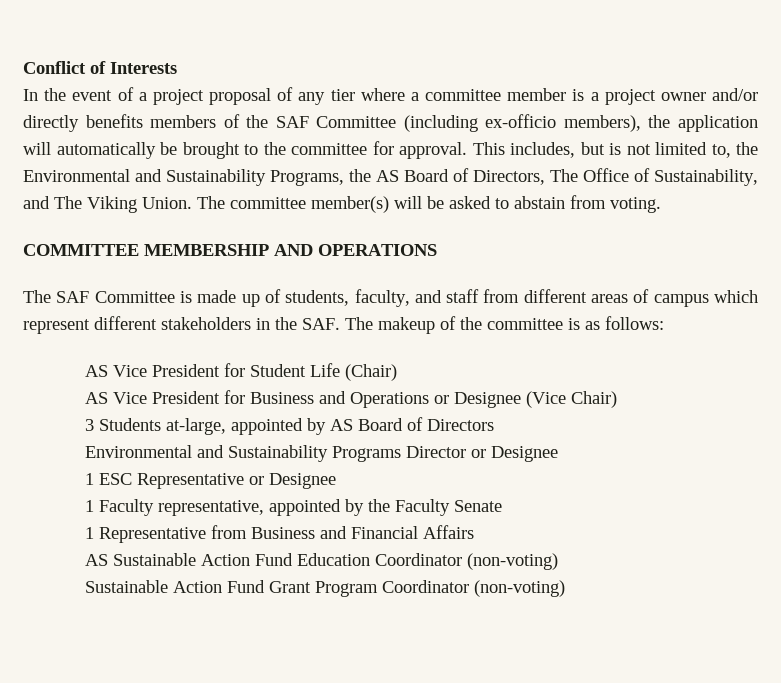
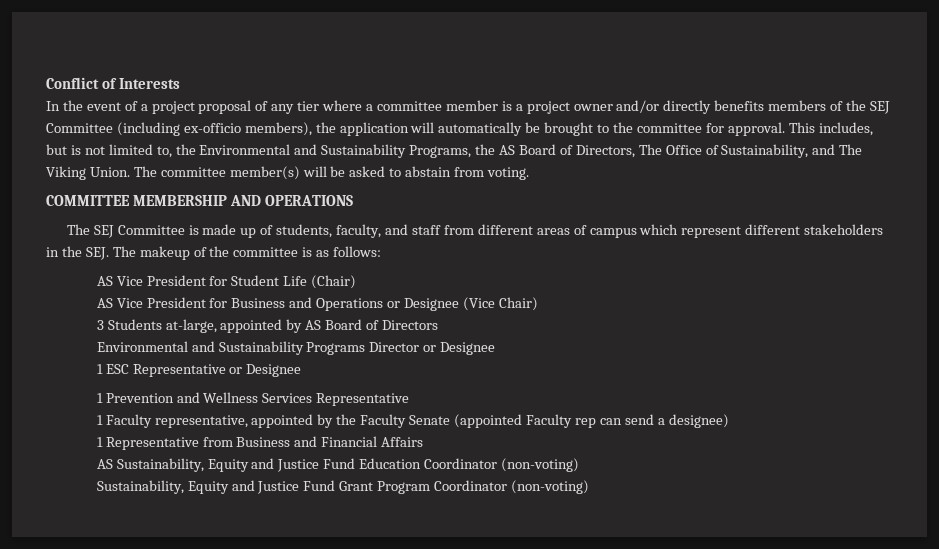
- In the event of a project proposal of any tier where a committee member is a project owner and/or directly benefits members of the SAF Committee (including ex-officio members), the application will automatically be brought to the committee for approval.
+ In the event of a project proposal of any tier where a committee member is a project owner and/or directly benefits members of the SEJ Committee (including ex-officio members), the application will automatically be brought to the committee for approval.
- The SAF Committee is made up of students, faculty, and staff from different areas of campus which represent different stakeholders in the SAF. The makeup of the committee is as follows:
+ The SEJ Committee is made up of students, faculty, and staff from different areas of campus which represent different stakeholders in the SEJ. The makeup of the committee is as follows:
+ 1 Prevention and Wellness Services Representative
- 1 Faculty representative, appointed by the Faculty Senate
+ 1 Faculty representative, appointed by the Faculty Senate (appointed Faculty rep can send a designee)
- AS Sustainable Action Fund Education Coordinator (non-voting)
+ AS Sustainability, Equity and Justice Fund Education Coordinator (non-voting)
- Sustainable Action Fund Grant Program Coordinator (non-voting)
+ Sustainability, Equity and Justice Fund Grant Program Coordinator (non-voting)

